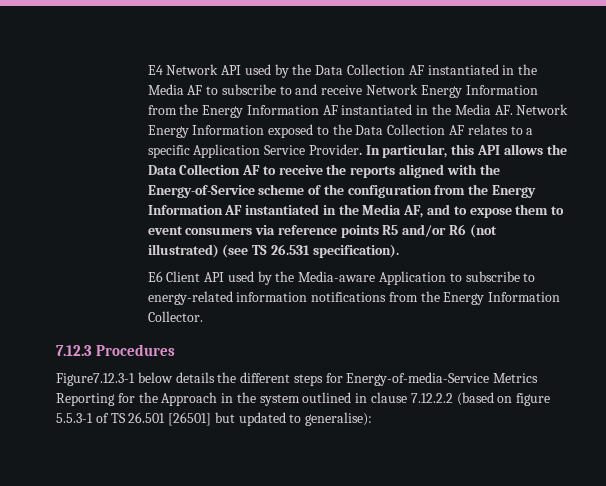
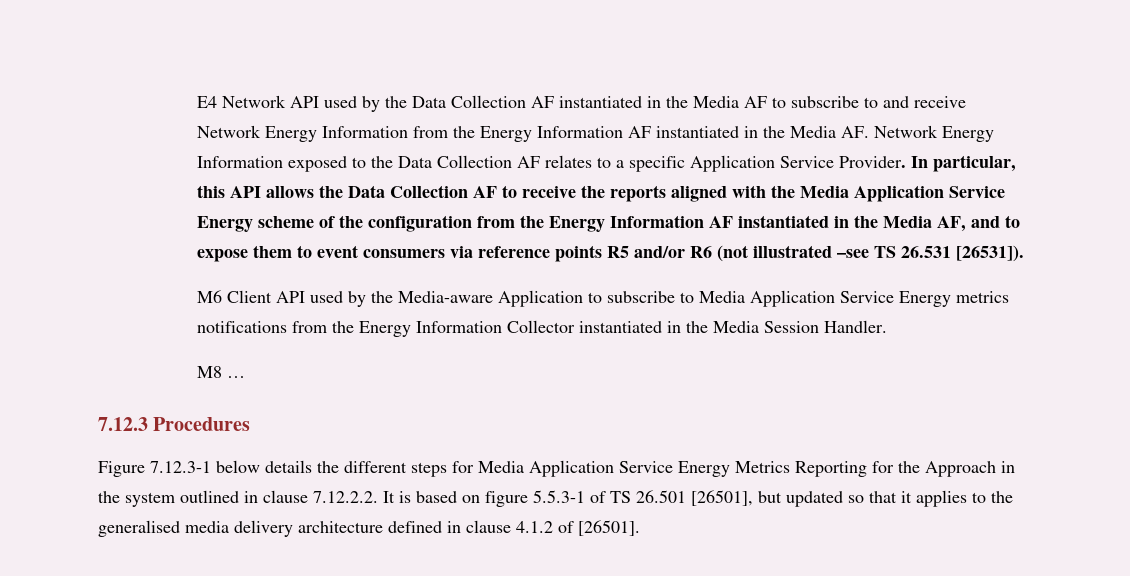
- In particular, this API allows the Data Collection AF to receive the reports aligned with the Energy-of-Service scheme of the configuration from the Energy Information AF instantiated in the Media AF, and to expose them to event consumers via reference points R5 and/or R6 (not illustrated) (see TS 26.531 specification).
- E6 Client API used by the Media-aware Application to subscribe to energy-related information notifications from the Energy Information Collector.
+ In particular, this API allows the Data Collection AF to receive the reports aligned with the Media Application Service Energy scheme of the configuration from the Energy Information AF instantiated in the Media AF, and to expose them to event consumers via reference points R5 and/or R6 (not illustrated –see TS 26.531 [26531]).
+ M6 Client API used by the Media-aware Application to subscribe to Media Application Service Energy metrics notifications from the Energy Information Collector instantiated in the Media Session Handler.
+ M8 …
- Figure7.12.3-1 below details the different steps for Energy-of-media-Service Metrics Reporting for the Approach in the system outlined in clause 7.12.2.2 (based on figure 5.5.3-1 of TS 26.501 [26501] but updated to generalise):
+ Figure 7.12.3-1 below details the different steps for Media Application Service Energy Metrics Reporting for the Approach in the system outlined in clause 7.12.2.2. It is based on figure 5.5.3-1 of TS 26.501 [26501], but updated so that it applies to the generalised media delivery architecture defined in clause 4.1.2 of [26501].

